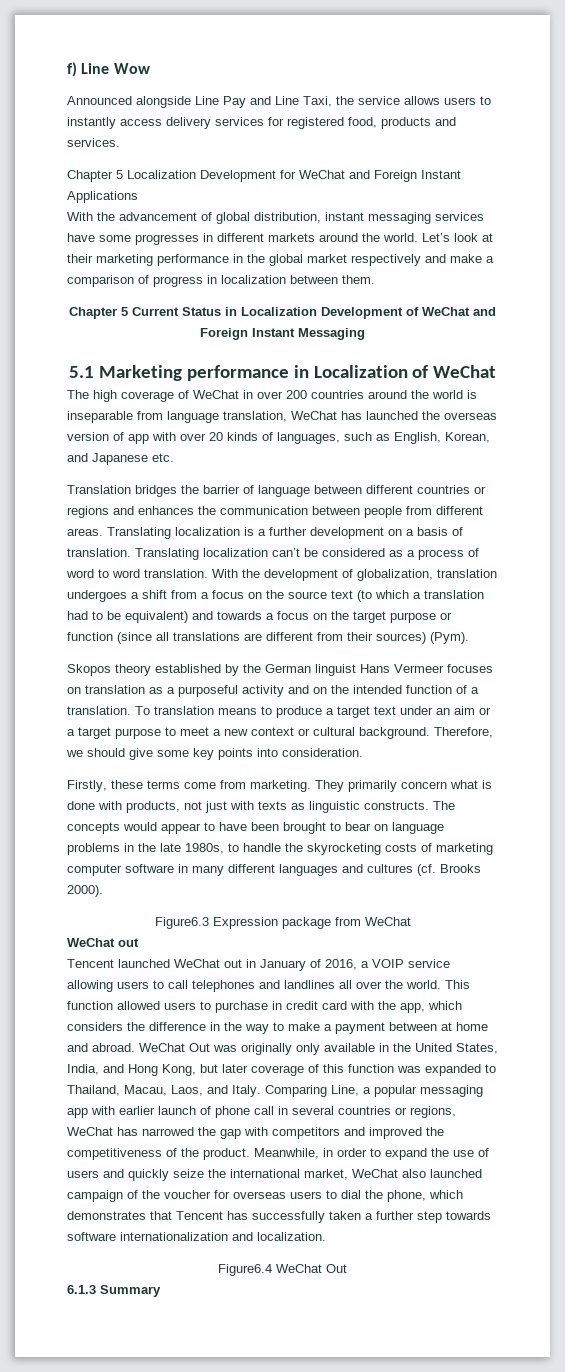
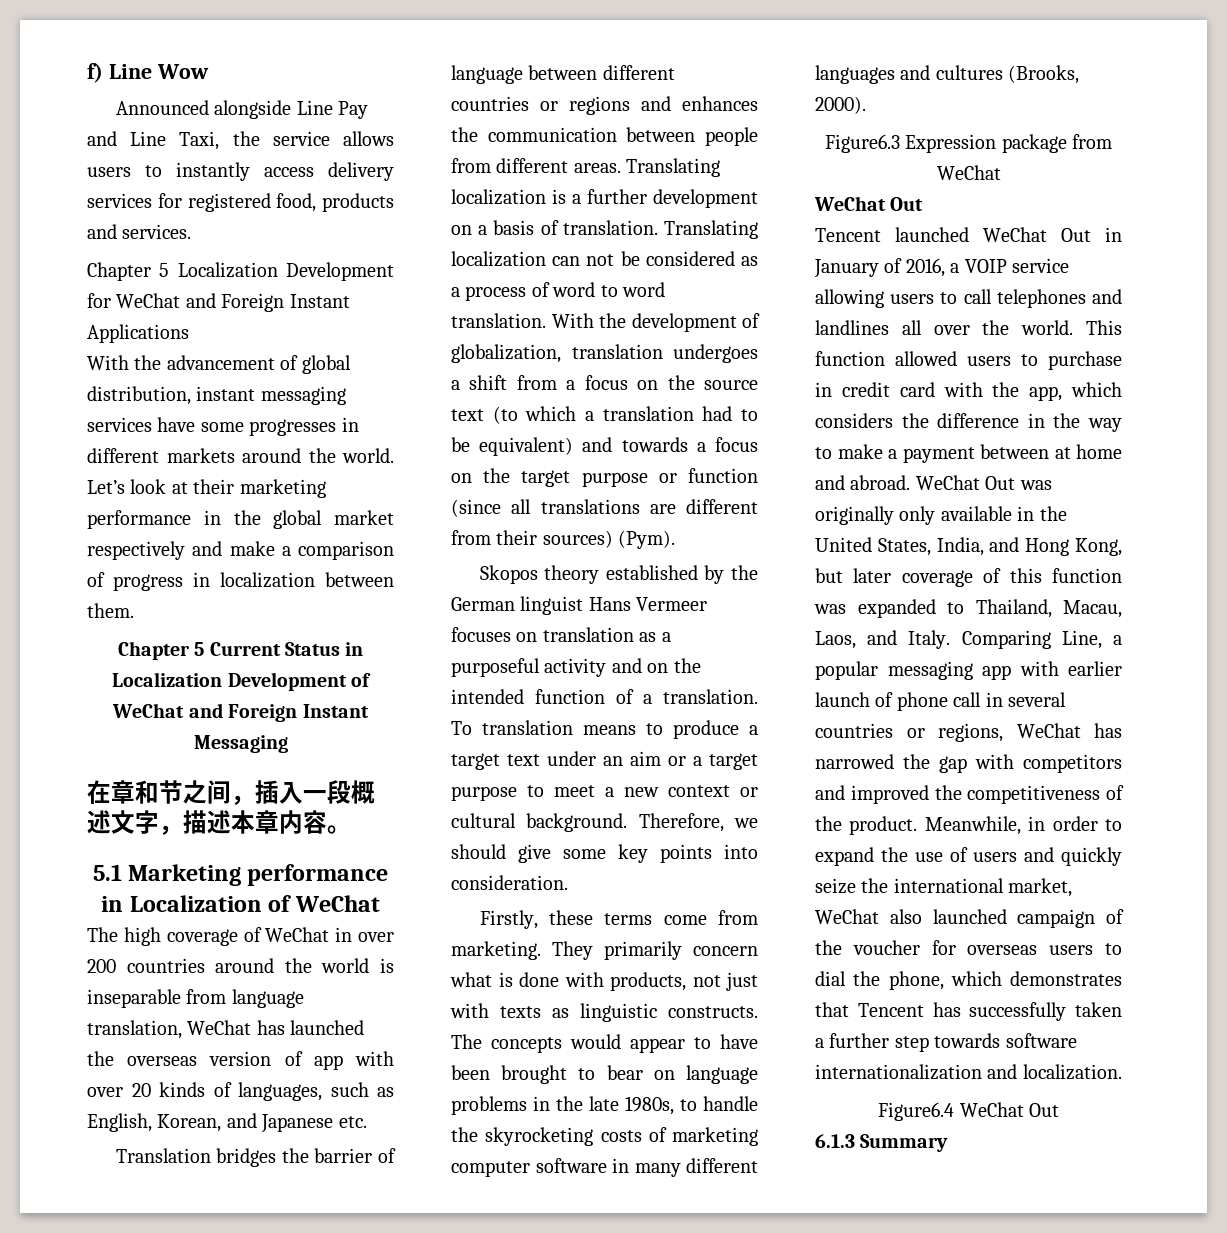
+ 在章和节之间，插入一段概述文字，描述本章内容。
- Translating localization can’t be considered as a process of word to word translation.
+ Translating localization can not be considered as a process of word to word translation.
- The concepts would appear to have been brought to bear on language problems in the late 1980s, to handle the skyrocketing costs of marketing computer software in many different languages and cultures (cf. Brooks 2000).
+ The concepts would appear to have been brought to bear on language problems in the late 1980s, to handle the skyrocketing costs of marketing computer software in many different languages and cultures (Brooks, 2000).
  Figure6.3 Expression package from WeChat
- WeChat out
+ WeChat Out
- Tencent launched WeChat out in January of 2016, a VOIP service allowing users to call telephones and landlines all over the world.
+ Tencent launched WeChat Out in January of 2016, a VOIP service allowing users to call telephones and landlines all over the world.

